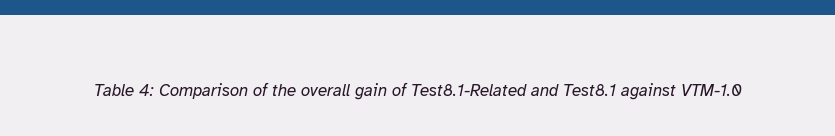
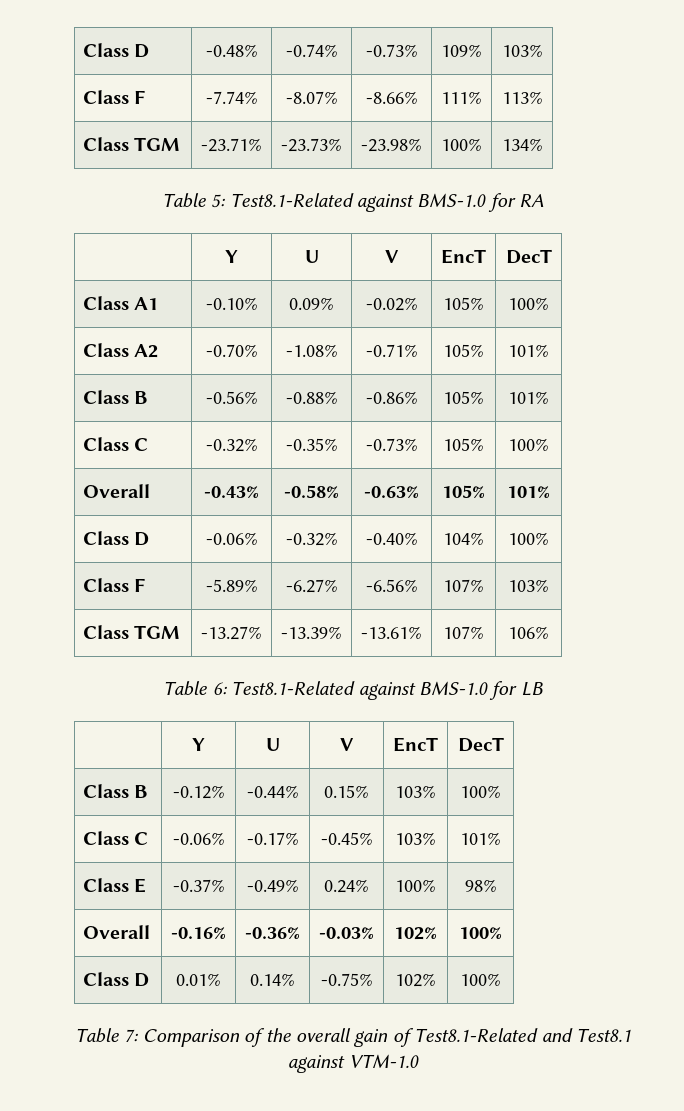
- Table 4: Comparison of the overall gain of Test8.1-Related and Test8.1 against VTM-1.0
+ Class D | -0.48% | -0.74% | -0.73% | 109% | 103%
+ Class F | -7.74% | -8.07% | -8.66% | 111% | 113%
+ Class TGM | -23.71% | -23.73% | -23.98% | 100% | 134%
+ Table 5: Test8.1-Related against BMS-1.0 for RA
+ | Y | U | V | EncT | DecT
+ Class A1 | -0.10% | 0.09% | -0.02% | 105% | 100%
+ Class A2 | -0.70% | -1.08% | -0.71% | 105% | 101%
+ Class B | -0.56% | -0.88% | -0.86% | 105% | 101%
+ Class C | -0.32% | -0.35% | -0.73% | 105% | 100%
+ Overall | -0.43% | -0.58% | -0.63% | 105% | 101%
+ Class D | -0.06% | -0.32% | -0.40% | 104% | 100%
+ Class F | -5.89% | -6.27% | -6.56% | 107% | 103%
+ Class TGM | -13.27% | -13.39% | -13.61% | 107% | 106%
+ Table 6: Test8.1-Related against BMS-1.0 for LB
+ | Y | U | V | EncT | DecT
+ Class B | -0.12% | -0.44% | 0.15% | 103% | 100%
+ Class C | -0.06% | -0.17% | -0.45% | 103% | 101%
+ Class E | -0.37% | -0.49% | 0.24% | 100% | 98%
+ Overall | -0.16% | -0.36% | -0.03% | 102% | 100%
+ Class D | 0.01% | 0.14% | -0.75% | 102% | 100%
+ Table 7: Comparison of the overall gain of Test8.1-Related and Test8.1 against VTM-1.0

